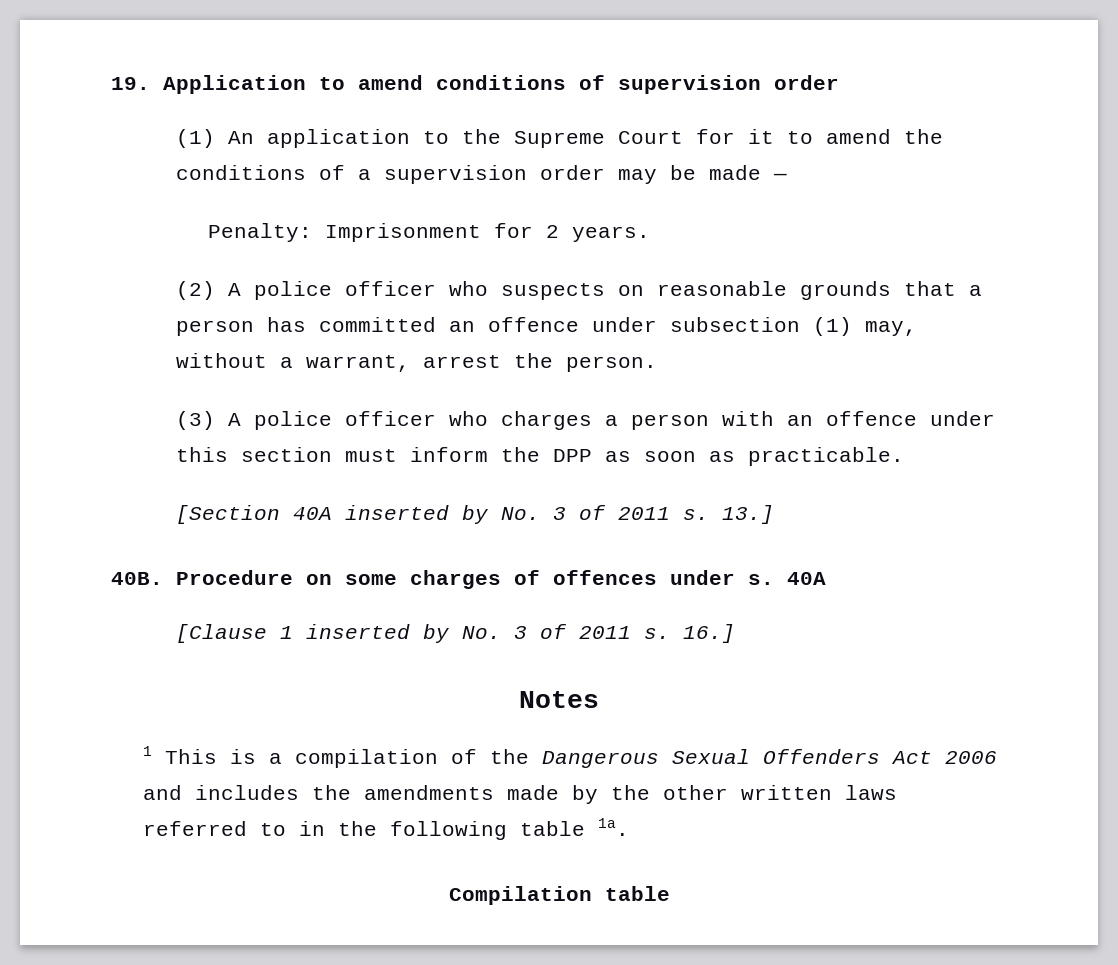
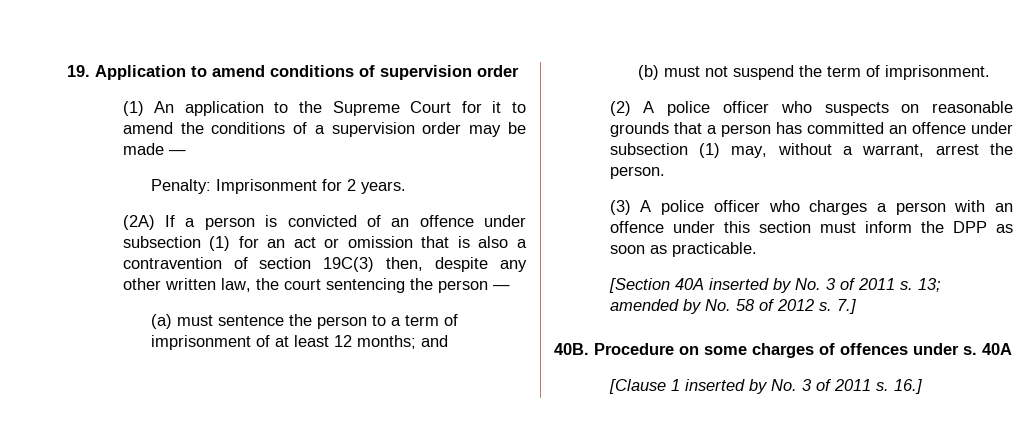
+ (2A) If a person is convicted of an offence under subsection (1) for an act or omission that is also a contravention of section 19C(3) then, despite any other written law, the court sentencing the person —
+ (a) must sentence the person to a term of imprisonment of at least 12 months; and
+ (b) must not suspend the term of imprisonment.
- 13.]
+ 13; amended by No. 58 of 2012 s. 7.]
- Notes
- 1 This is a compilation of the Dangerous Sexual Offenders Act 2006 and includes the amendments made by the other written laws referred to in the following table 1a.
- Compilation table

